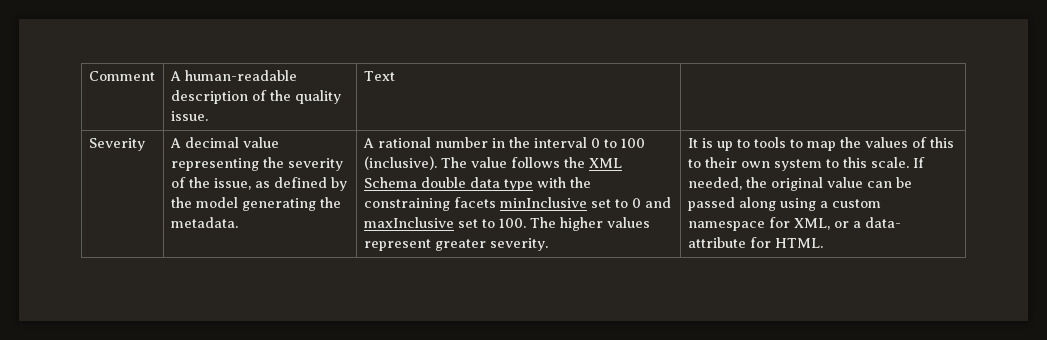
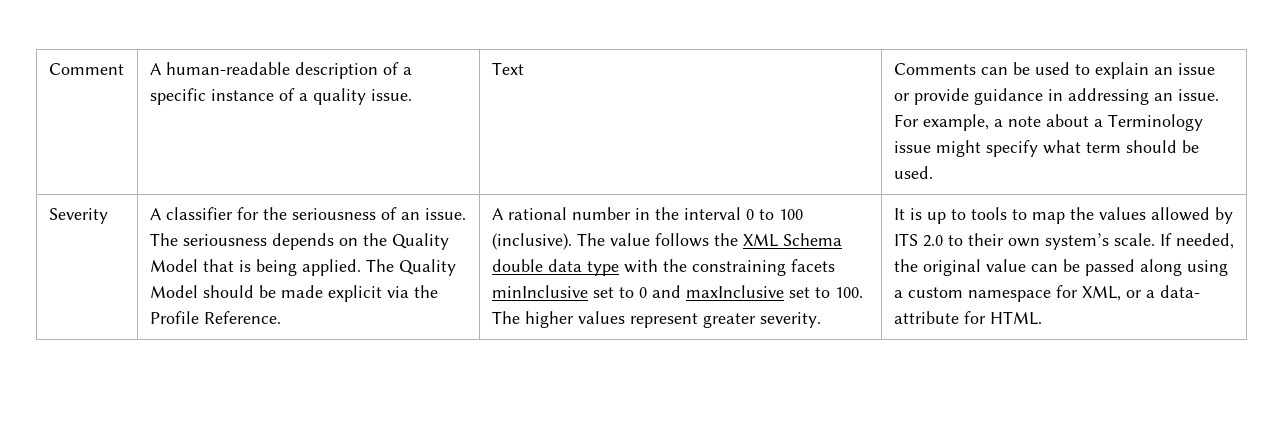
- A human-readable description of the quality issue. | Text |
- Severity | A decimal value representing the severity of the issue, as defined by the model generating the metadata.
+ A human-readable description of a specific instance of a quality issue. | Text | Comments can be used to explain an issue or provide guidance in addressing an issue. For example, a note about a Terminology issue might specify what term should be used.
+ Severity | A classifier for the seriousness of an issue. The seriousness depends on the Quality Model that is being applied. The Quality Model should be made explicit via the Profile Reference.
- It is up to tools to map the values of this to their own system to this scale.
+ It is up to tools to map the values allowed by ITS 2.0 to their own system’s scale.

